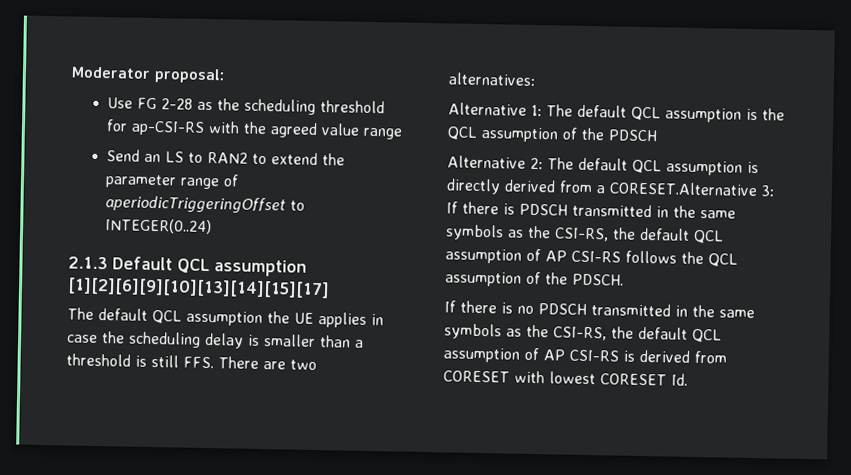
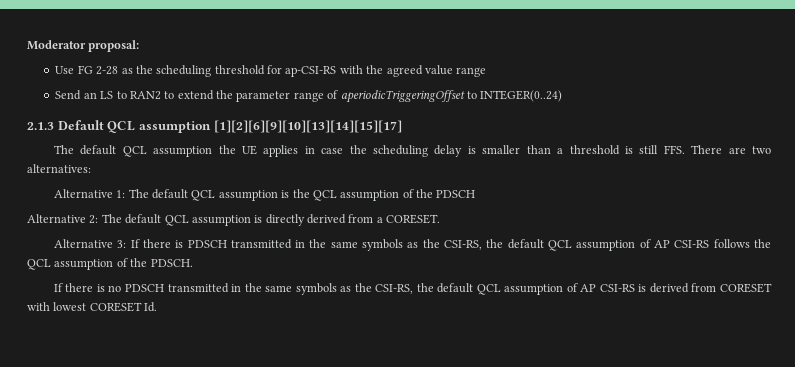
- Alternative 2: The default QCL assumption is directly derived from a CORESET.Alternative 3: If there is PDSCH transmitted in the same symbols as the CSI-RS, the default QCL assumption of AP CSI-RS follows the QCL assumption of the PDSCH.
+ Alternative 2: The default QCL assumption is directly derived from a CORESET.
+ Alternative 3: If there is PDSCH transmitted in the same symbols as the CSI-RS, the default QCL assumption of AP CSI-RS follows the QCL assumption of the PDSCH.

